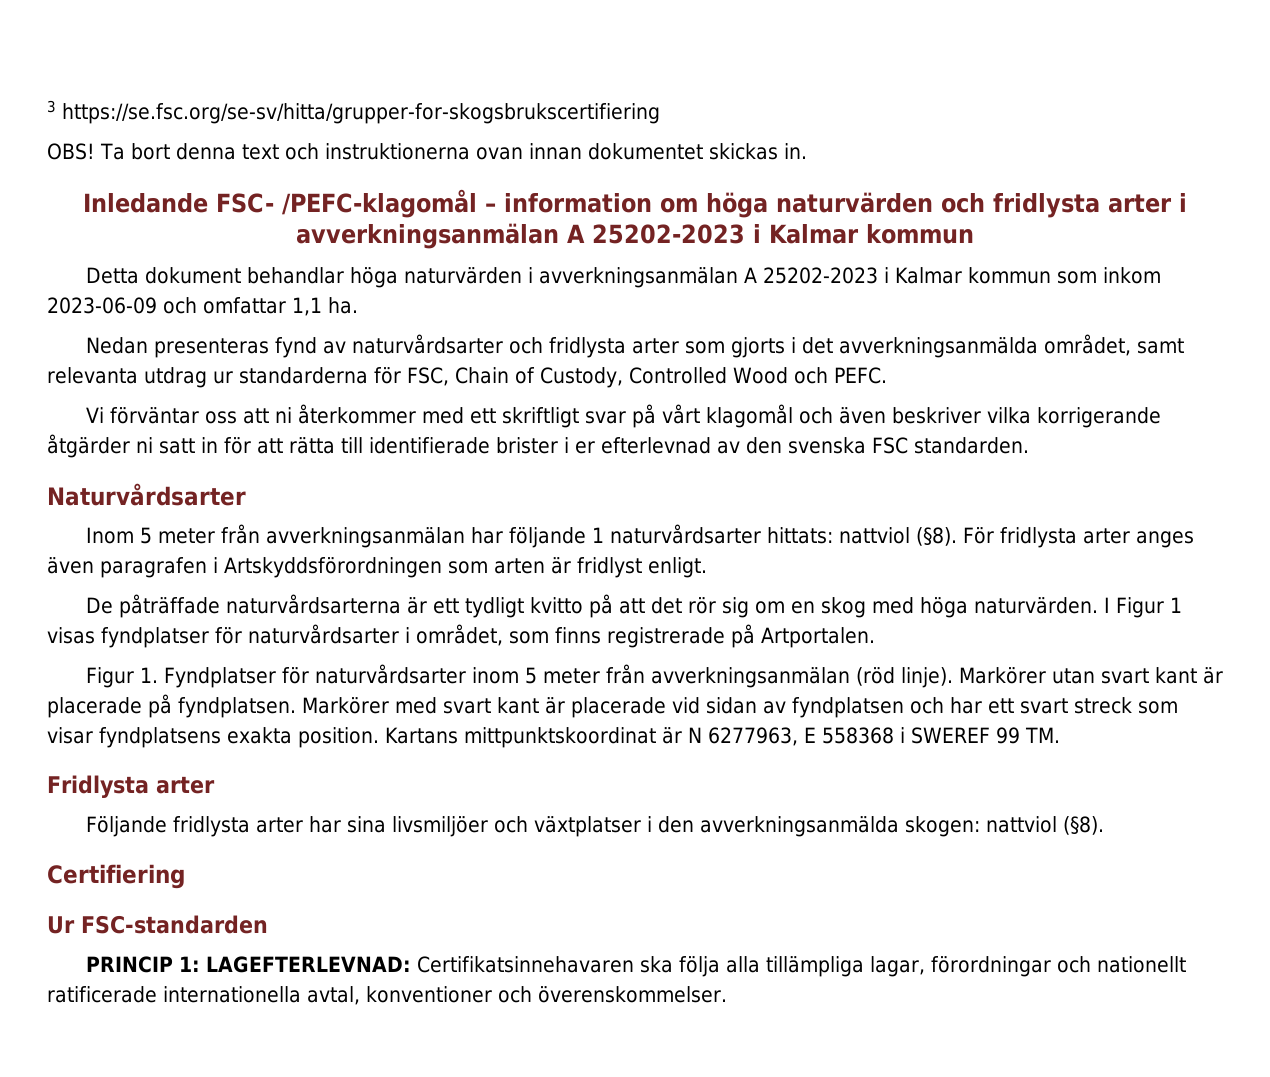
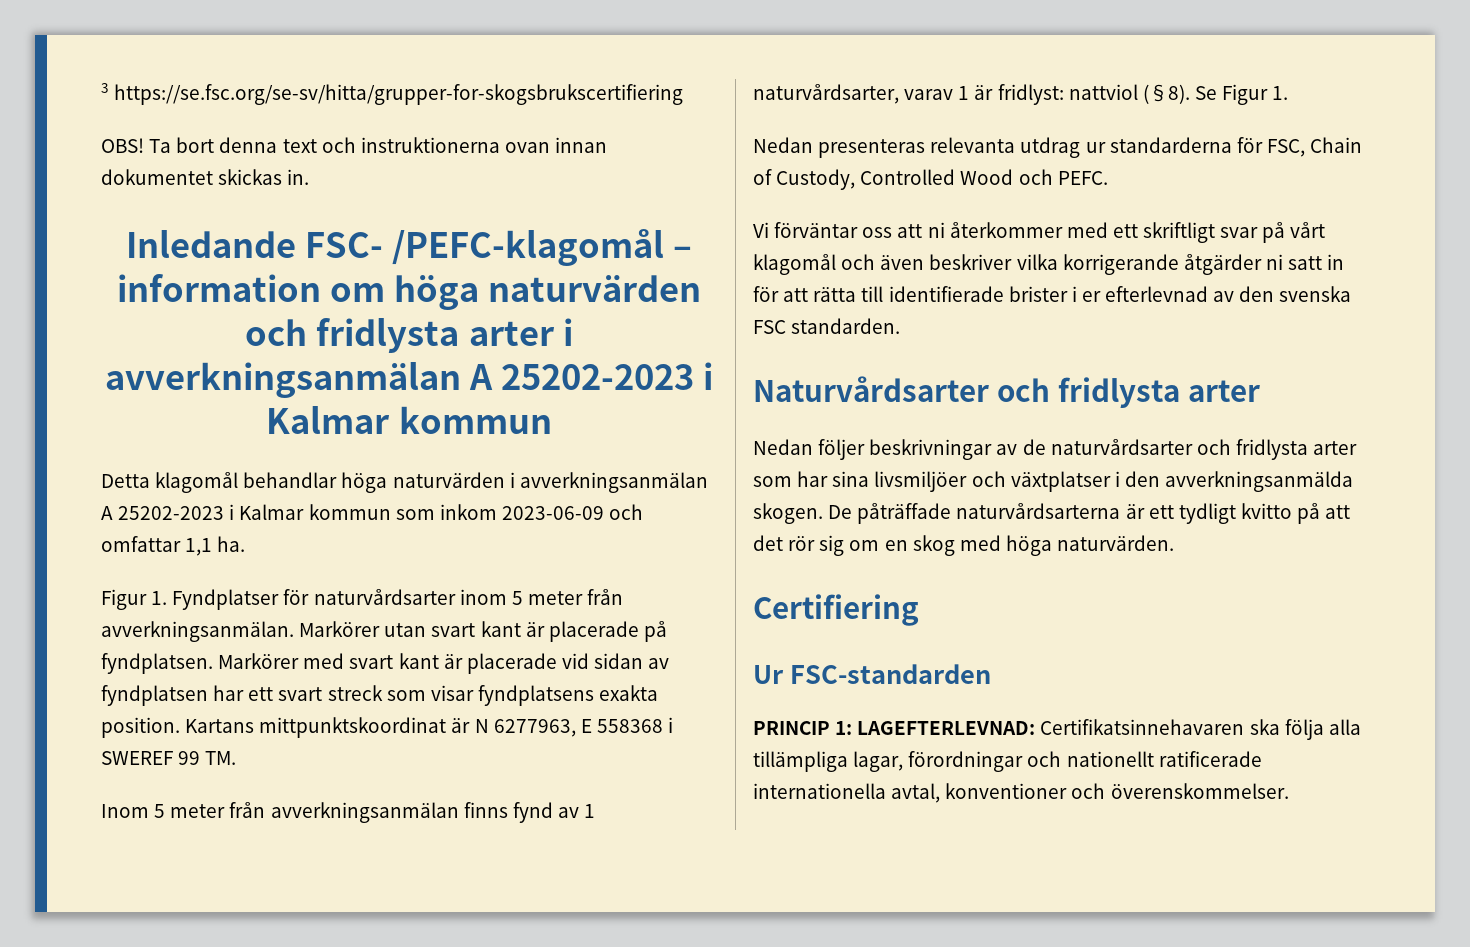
- Detta dokument behandlar höga naturvärden i avverkningsanmälan A 25202-2023 i Kalmar kommun som inkom 2023-06-09 och omfattar 1,1 ha.
+ Detta klagomål behandlar höga naturvärden i avverkningsanmälan A 25202-2023 i Kalmar kommun som inkom 2023-06-09 och omfattar 1,1 ha.
- Nedan presenteras fynd av naturvårdsarter och fridlysta arter som gjorts i det avverkningsanmälda området, samt relevanta utdrag ur standarderna för FSC, Chain of Custody, Controlled Wood och PEFC.
+ Figur 1. Fyndplatser för naturvårdsarter inom 5 meter från avverkningsanmälan. Markörer utan svart kant är placerade på fyndplatsen. Markörer med svart kant är placerade vid sidan av fyndplatsen har ett svart streck som visar fyndplatsens exakta position. Kartans mittpunktskoordinat är N 6277963, E 558368 i SWEREF 99 TM.
+ Inom 5 meter från avverkningsanmälan finns fynd av 1 naturvårdsarter, varav 1 är fridlyst: nattviol (§8). Se Figur 1.
+ Nedan presenteras relevanta utdrag ur standarderna för FSC, Chain of Custody, Controlled Wood och PEFC.
- Naturvårdsarter
- Inom 5 meter från avverkningsanmälan har följande 1 naturvårdsarter hittats: nattviol (§8). För fridlysta arter anges även paragrafen i Artskyddsförordningen som arten är fridlyst enligt.
- De påträffade naturvårdsarterna är ett tydligt kvitto på att det rör sig om en skog med höga naturvärden. I Figur 1 visas fyndplatser för naturvårdsarter i området, som finns registrerade på Artportalen.
- Figur 1. Fyndplatser för naturvårdsarter inom 5 meter från avverkningsanmälan (röd linje). Markörer utan svart kant är placerade på fyndplatsen. Markörer med svart kant är placerade vid sidan av fyndplatsen och har ett svart streck som visar fyndplatsens exakta position. Kartans mittpunktskoordinat är N 6277963, E 558368 i SWEREF 99 TM.
- Fridlysta arter
- Följande fridlysta arter har sina livsmiljöer och växtplatser i den avverkningsanmälda skogen: nattviol (§8).
+ Naturvårdsarter och fridlysta arter
+ Nedan följer beskrivningar av de naturvårdsarter och fridlysta arter som har sina livsmiljöer och växtplatser i den avverkningsanmälda skogen. De påträffade naturvårdsarterna är ett tydligt kvitto på att det rör sig om en skog med höga naturvärden.

